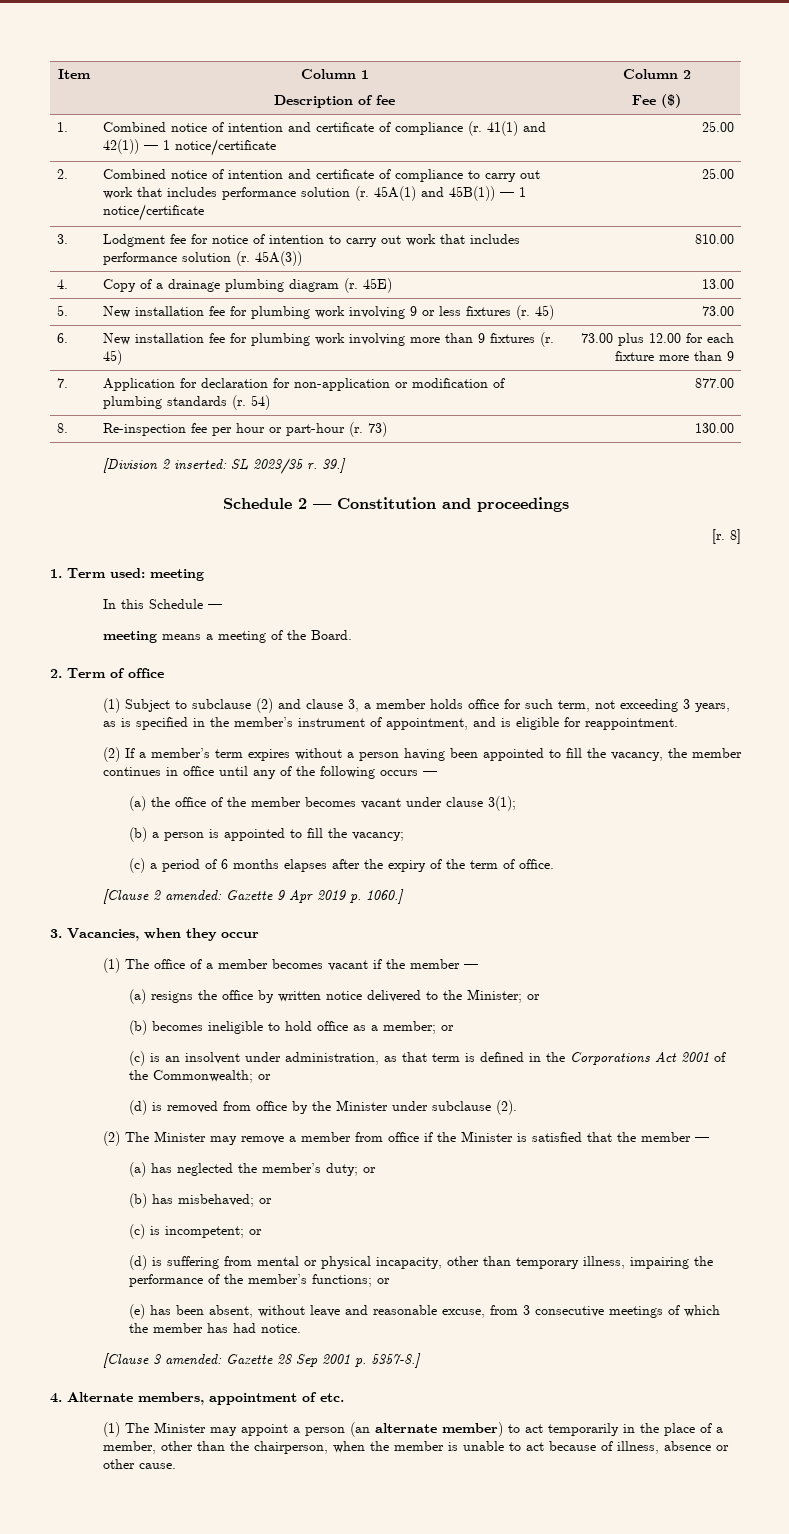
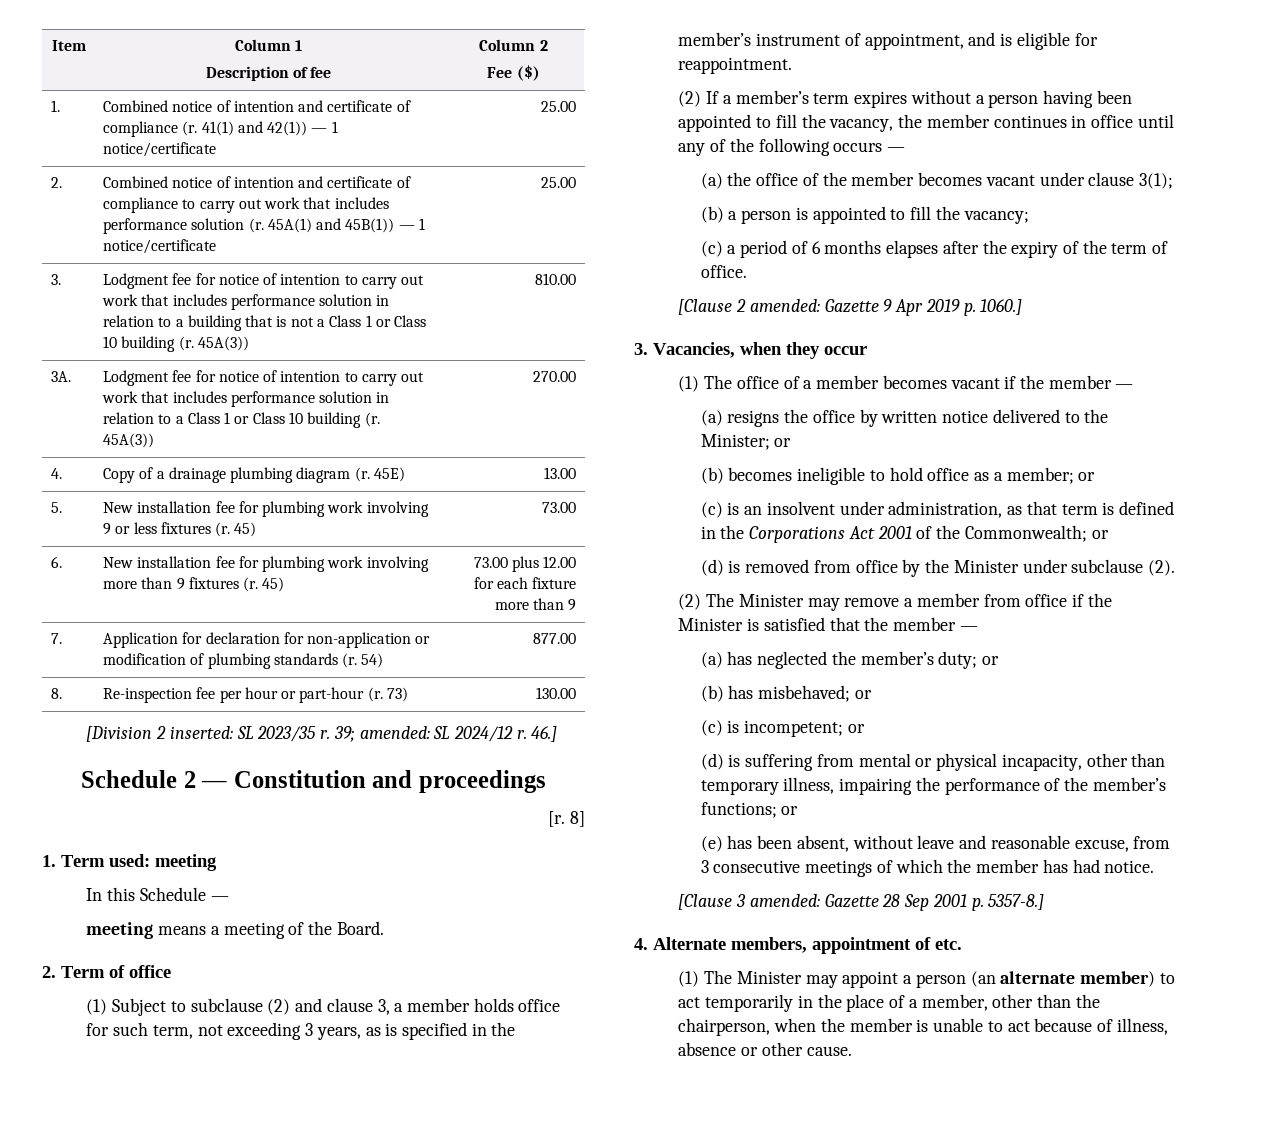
- 3. | Lodgment fee for notice of intention to carry out work that includes performance solution (r. 45A(3)) | 810.00
+ 3. | Lodgment fee for notice of intention to carry out work that includes performance solution in relation to a building that is not a Class 1 or Class 10 building (r. 45A(3)) | 810.00
+ 3A. | Lodgment fee for notice of intention to carry out work that includes performance solution in relation to a Class 1 or Class 10 building (r. 45A(3)) | 270.00
- 39.]
+ 39; amended: SL 2024/12 r. 46.]

